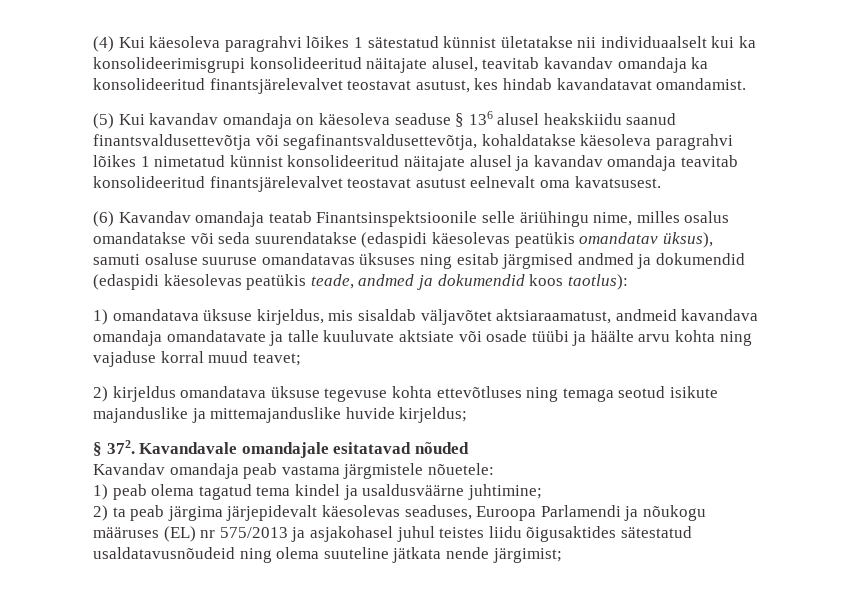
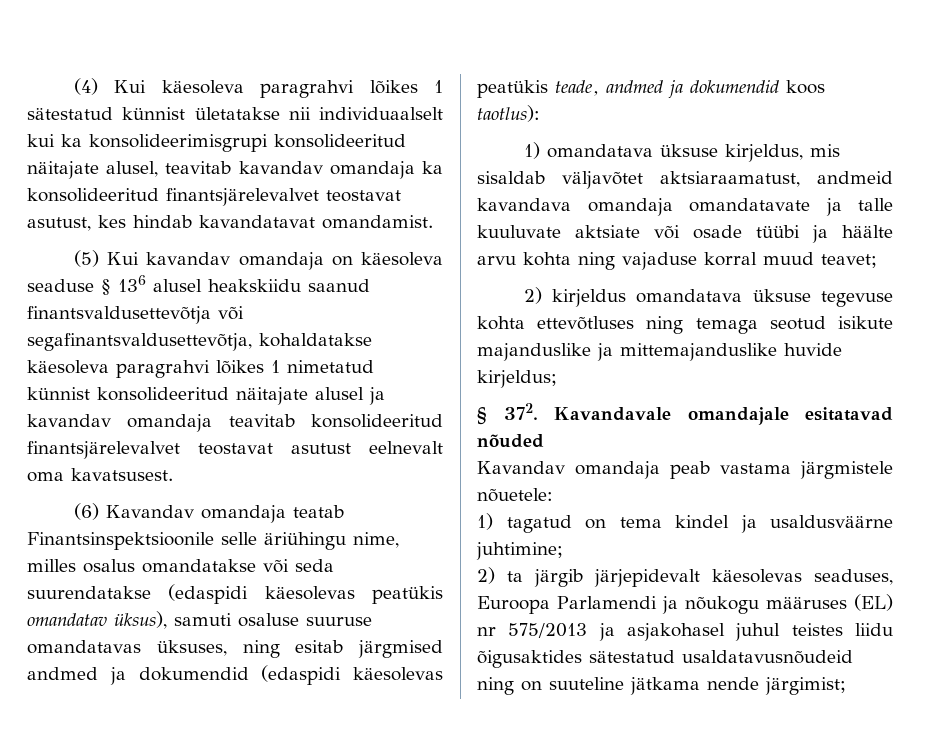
- (6) Kavandav omandaja teatab Finantsinspektsioonile selle äriühingu nime, milles osalus omandatakse või seda suurendatakse (edaspidi käesolevas peatükis omandatav üksus), samuti osaluse suuruse omandatavas üksuses ning esitab järgmised andmed ja dokumendid (edaspidi käesolevas peatükis teade, andmed ja dokumendid koos taotlus):
+ (6) Kavandav omandaja teatab Finantsinspektsioonile selle äriühingu nime, milles osalus omandatakse või seda suurendatakse (edaspidi käesolevas peatükis omandatav üksus), samuti osaluse suuruse omandatavas üksuses, ning esitab järgmised andmed ja dokumendid (edaspidi käesolevas peatükis teade, andmed ja dokumendid koos taotlus):
- 1) peab olema tagatud tema kindel ja usaldusväärne juhtimine;
+ 1) tagatud on tema kindel ja usaldusväärne juhtimine;
- 2) ta peab järgima järjepidevalt käesolevas seaduses, Euroopa Parlamendi ja nõukogu määruses (EL) nr 575/2013 ja asjakohasel juhul teistes liidu õigusaktides sätestatud usaldatavusnõudeid ning olema suuteline jätkata nende järgimist;
+ 2) ta järgib järjepidevalt käesolevas seaduses, Euroopa Parlamendi ja nõukogu määruses (EL) nr 575/2013 ja asjakohasel juhul teistes liidu õigusaktides sätestatud usaldatavusnõudeid ning on suuteline jätkama nende järgimist;

